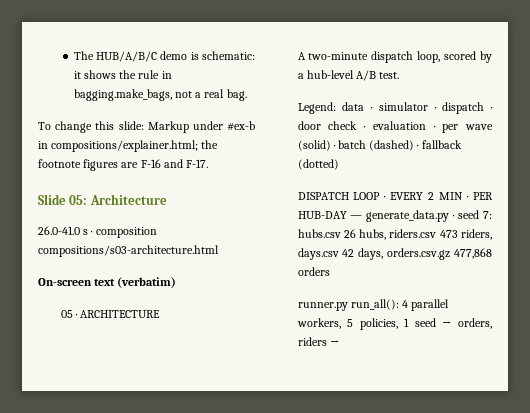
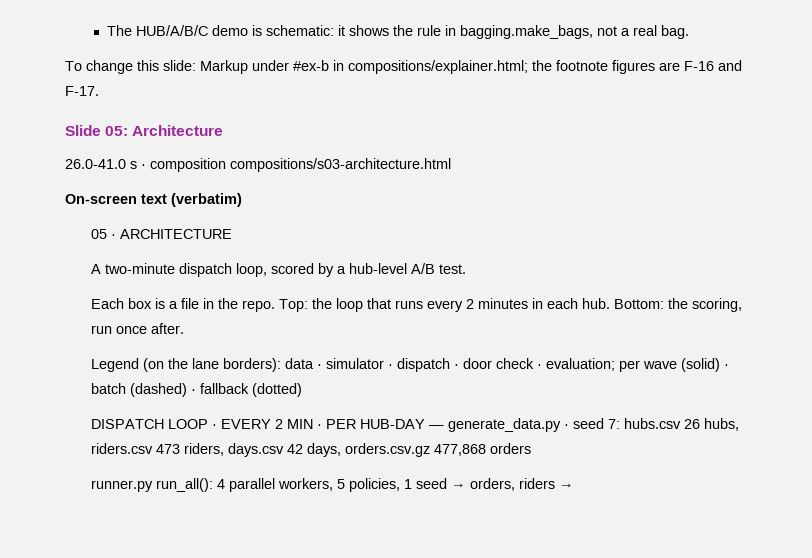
- Legend: data · simulator · dispatch · door check · evaluation · per wave (solid) · batch (dashed) · fallback (dotted)
+ Each box is a file in the repo. Top: the loop that runs every 2 minutes in each hub. Bottom: the scoring, run once after.
+ Legend (on the lane borders): data · simulator · dispatch · door check · evaluation; per wave (solid) · batch (dashed) · fallback (dotted)

